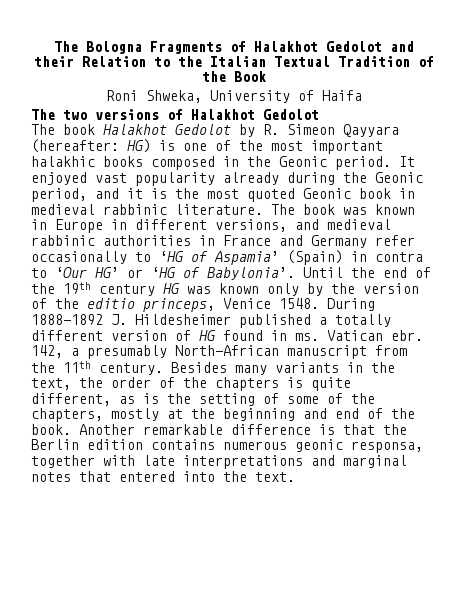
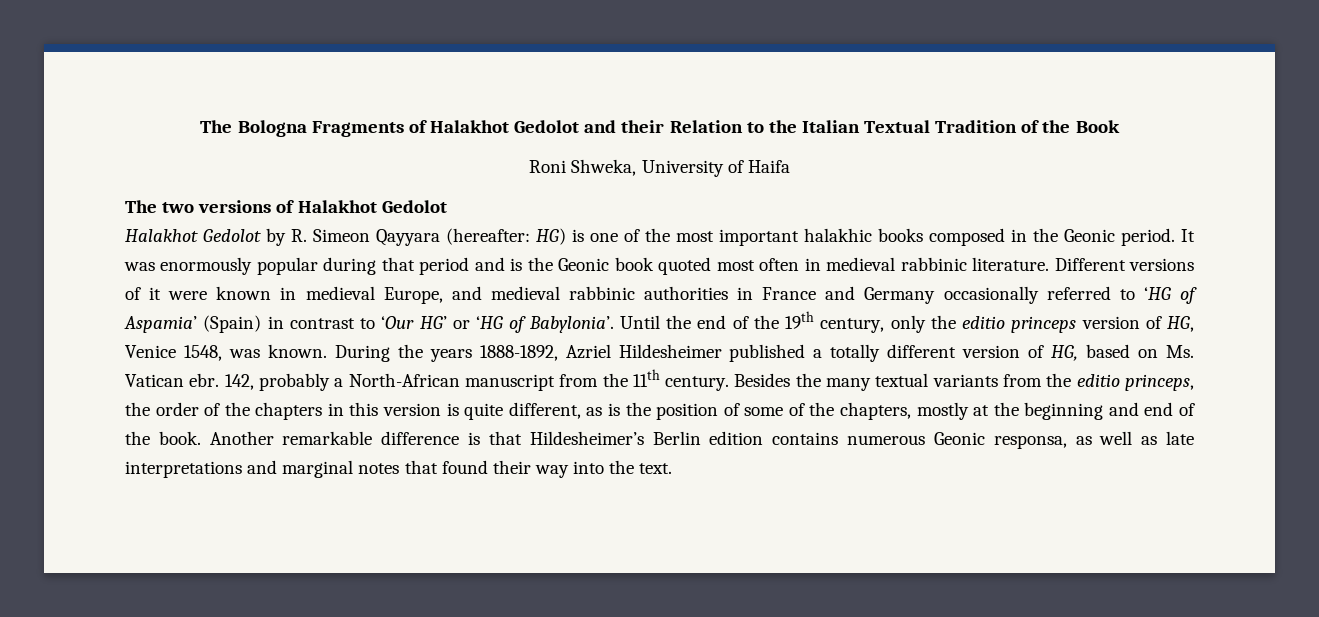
- The book Halakhot Gedolot by R. Simeon Qayyara (hereafter: HG) is one of the most important halakhic books composed in the Geonic period.
+ Halakhot Gedolot by R. Simeon Qayyara (hereafter: HG) is one of the most important halakhic books composed in the Geonic period.
- It enjoyed vast popularity already during the Geonic period, and it is the most quoted Geonic book in medieval rabbinic literature. The book was known in Europe in different versions, and medieval rabbinic authorities in France and Germany refer occasionally to ‘HG of Aspamia’ (Spain) in contra to ‘Our HG’ or ‘HG of Babylonia’.
+ It was enormously popular during that period and is the Geonic book quoted most often in medieval rabbinic literature. Different versions of it were known in medieval Europe, and medieval rabbinic authorities in France and Germany occasionally referred to ‘HG of Aspamia’ (Spain) in contrast to ‘Our HG’ or ‘HG of Babylonia’.
- Until the end of the 19th century HG was known only by the version of the editio princeps, Venice 1548. During 1888-1892 J. Hildesheimer published a totally different version of HG found in ms. Vatican ebr.
+ Until the end of the 19th century, only the editio princeps version of HG, Venice 1548, was known. During the years 1888-1892, Azriel Hildesheimer published a totally different version of HG, based on Ms. Vatican ebr.
- 142, a presumably North-African manuscript from the 11th century.
+ 142, probably a North-African manuscript from the 11th century.
- Besides many variants in the text, the order of the chapters is quite different, as is the setting of some of the chapters, mostly at the beginning and end of the book.
+ Besides the many textual variants from the editio princeps, the order of the chapters in this version is quite different, as is the position of some of the chapters, mostly at the beginning and end of the book.
- Another remarkable difference is that the Berlin edition contains numerous geonic responsa, together with late interpretations and marginal notes that entered into the text.
+ Another remarkable difference is that Hildesheimer’s Berlin edition contains numerous Geonic responsa, as well as late interpretations and marginal notes that found their way into the text.

